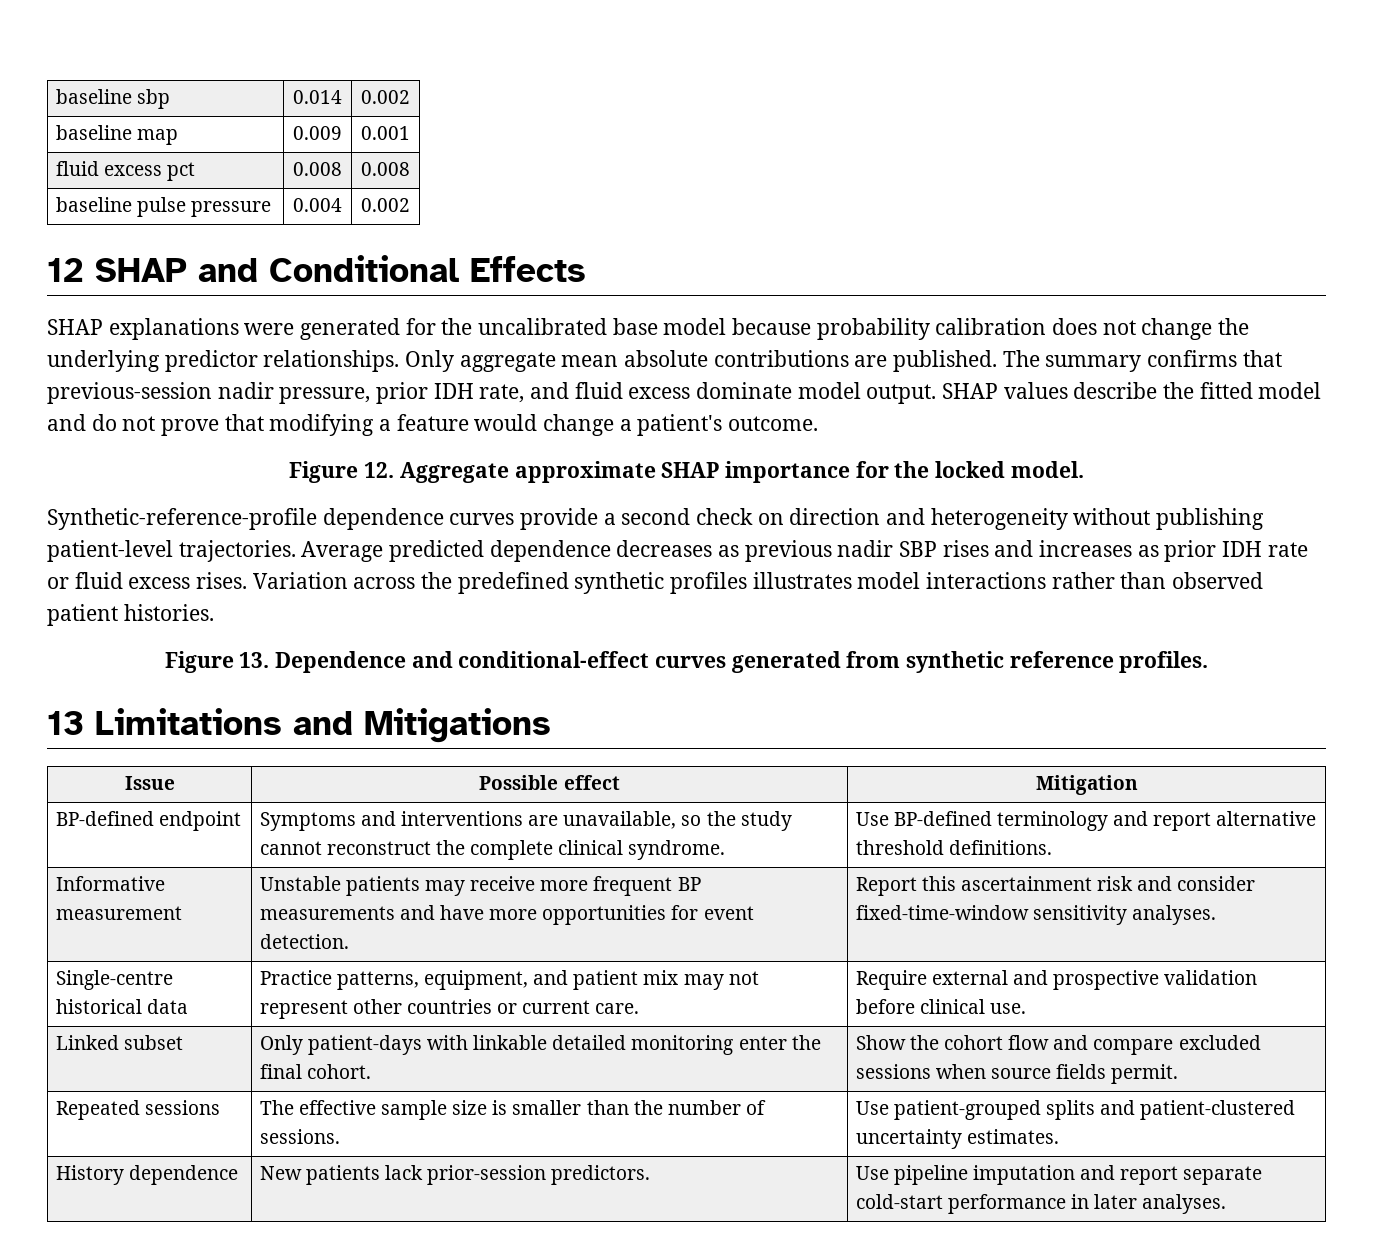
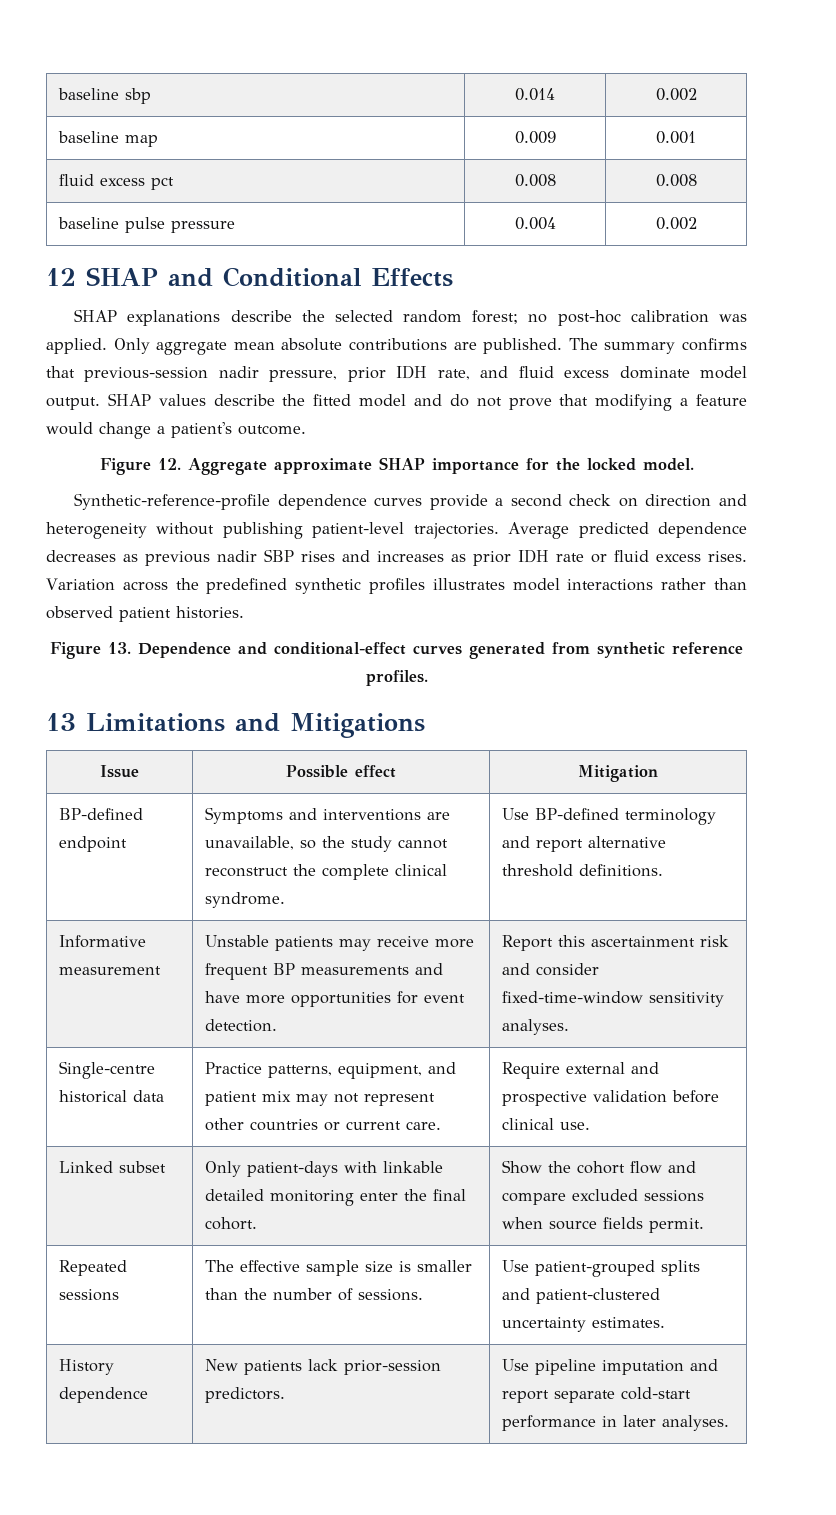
- SHAP explanations were generated for the uncalibrated base model because probability calibration does not change the underlying predictor relationships.
+ SHAP explanations describe the selected random forest; no post-hoc calibration was applied.

